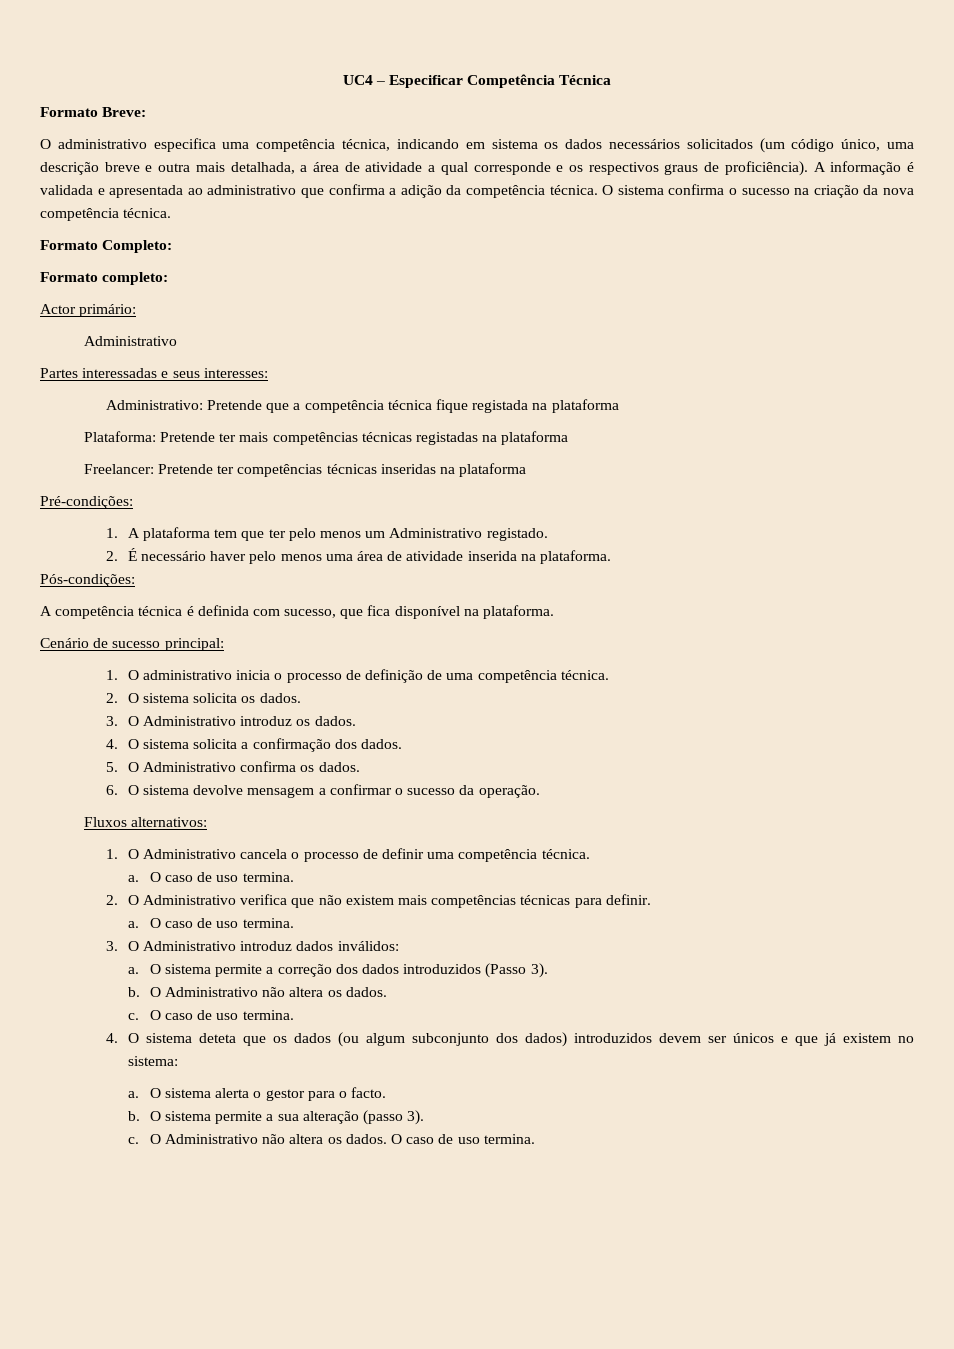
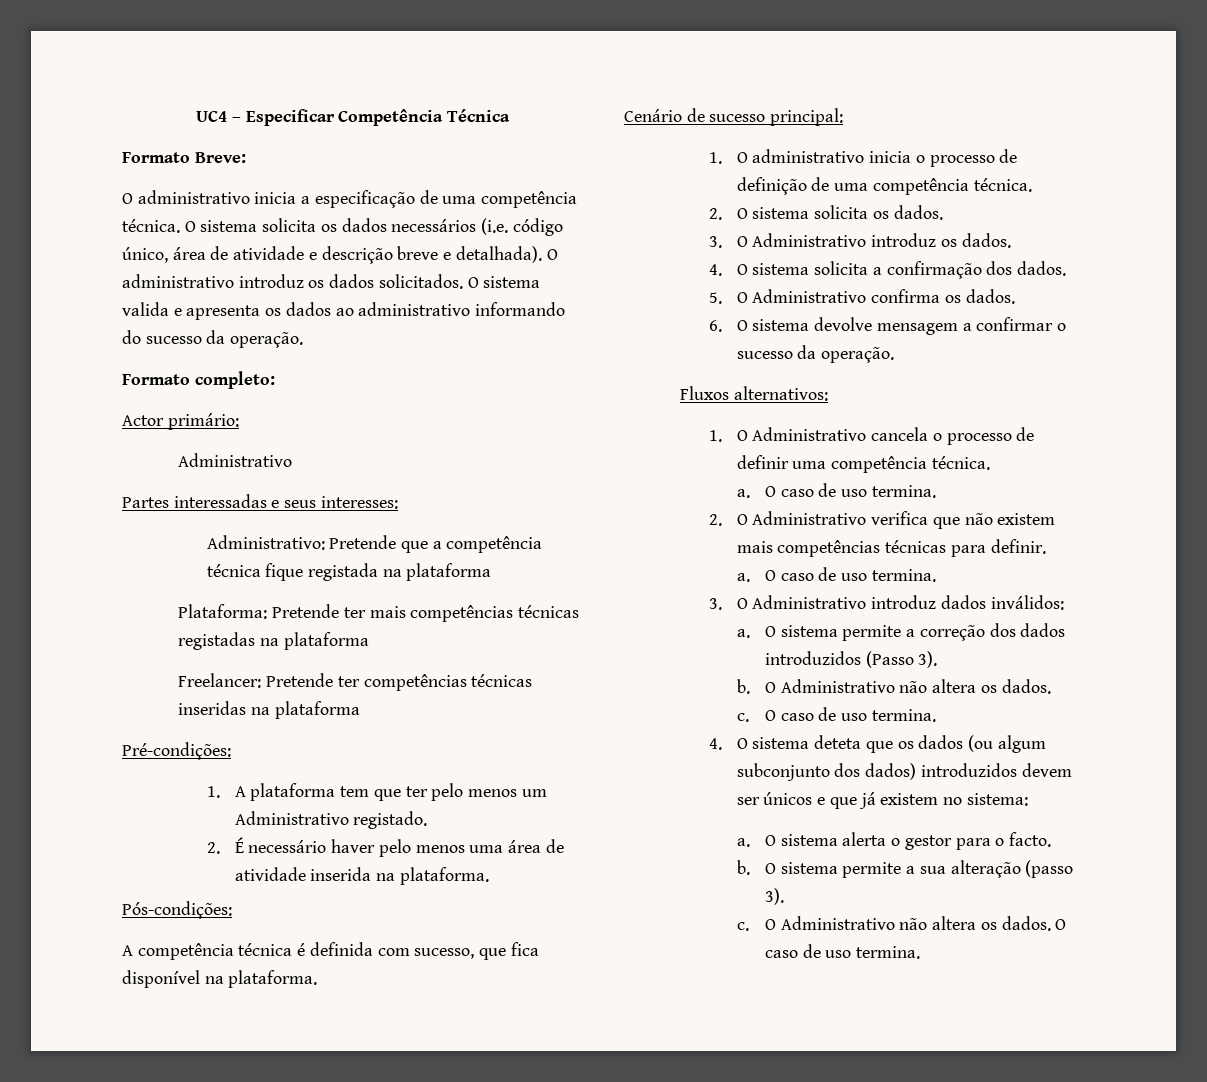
- O administrativo especifica uma competência técnica, indicando em sistema os dados necessários solicitados (um código único, uma descrição breve e outra mais detalhada, a área de atividade a qual corresponde e os respectivos graus de proficiência). A informação é validada e apresentada ao administrativo que confirma a adição da competência técnica. O sistema confirma o sucesso na criação da nova competência técnica.
- Formato Completo:
+ O administrativo inicia a especificação de uma competência técnica. O sistema solicita os dados necessários (i.e. código único, área de atividade e descrição breve e detalhada). O administrativo introduz os dados solicitados. O sistema valida e apresenta os dados ao administrativo informando do sucesso da operação.

